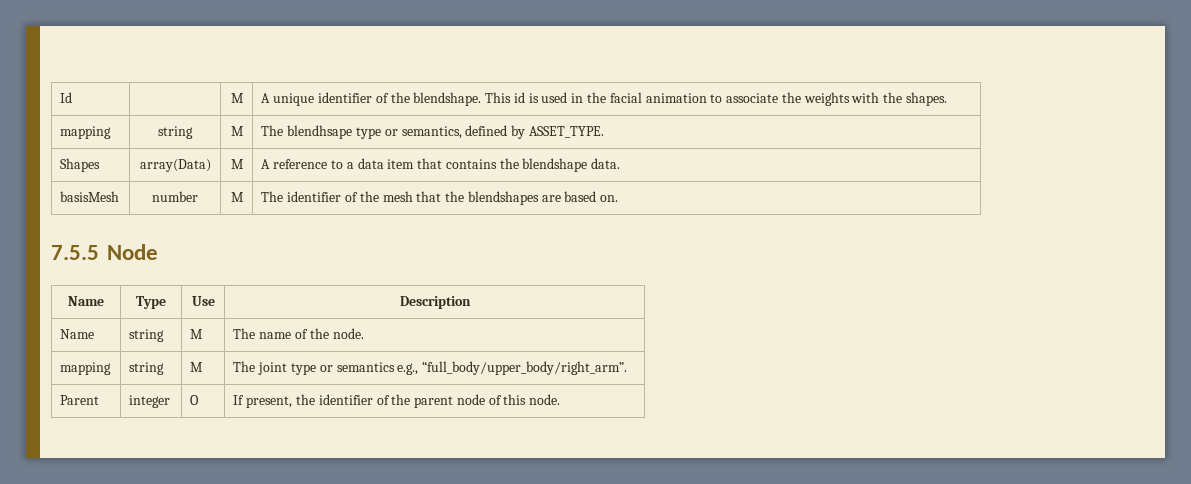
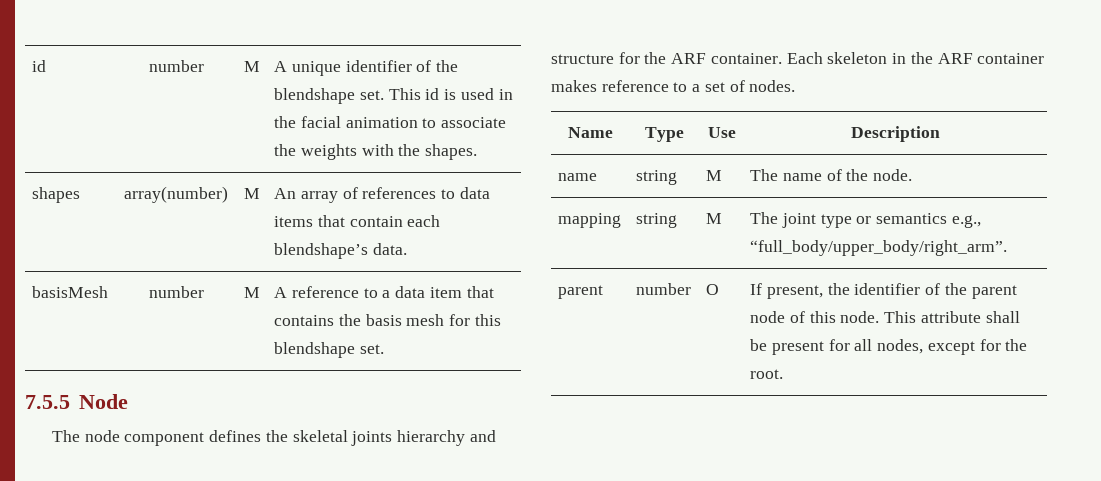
- Id | | M | A unique identifier of the blendshape. This id is used in the facial animation to associate the weights with the shapes.
+ id | number | M | A unique identifier of the blendshape set. This id is used in the facial animation to associate the weights with the shapes.
- mapping | string | M | The blendhsape type or semantics, defined by ASSET_TYPE.
- Shapes | array(Data) | M | A reference to a data item that contains the blendshape data.
- basisMesh | number | M | The identifier of the mesh that the blendshapes are based on.
+ shapes | array(number) | M | An array of references to data items that contain each blendshape’s data.
+ basisMesh | number | M | A reference to a data item that contains the basis mesh for this blendshape set.
  7.5.5 Node
+ The node component defines the skeletal joints hierarchy and structure for the ARF container. Each skeleton in the ARF container makes reference to a set of nodes.
- Name | string | M | The name of the node.
+ name | string | M | The name of the node.
- Parent | integer | O | If present, the identifier of the parent node of this node.
+ parent | number | O | If present, the identifier of the parent node of this node. This attribute shall be present for all nodes, except for the root.

